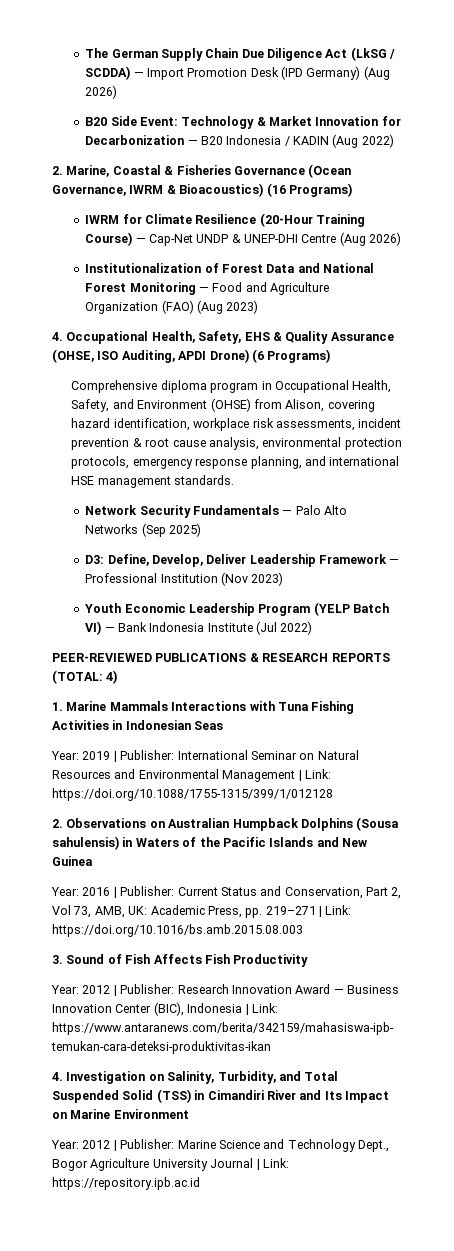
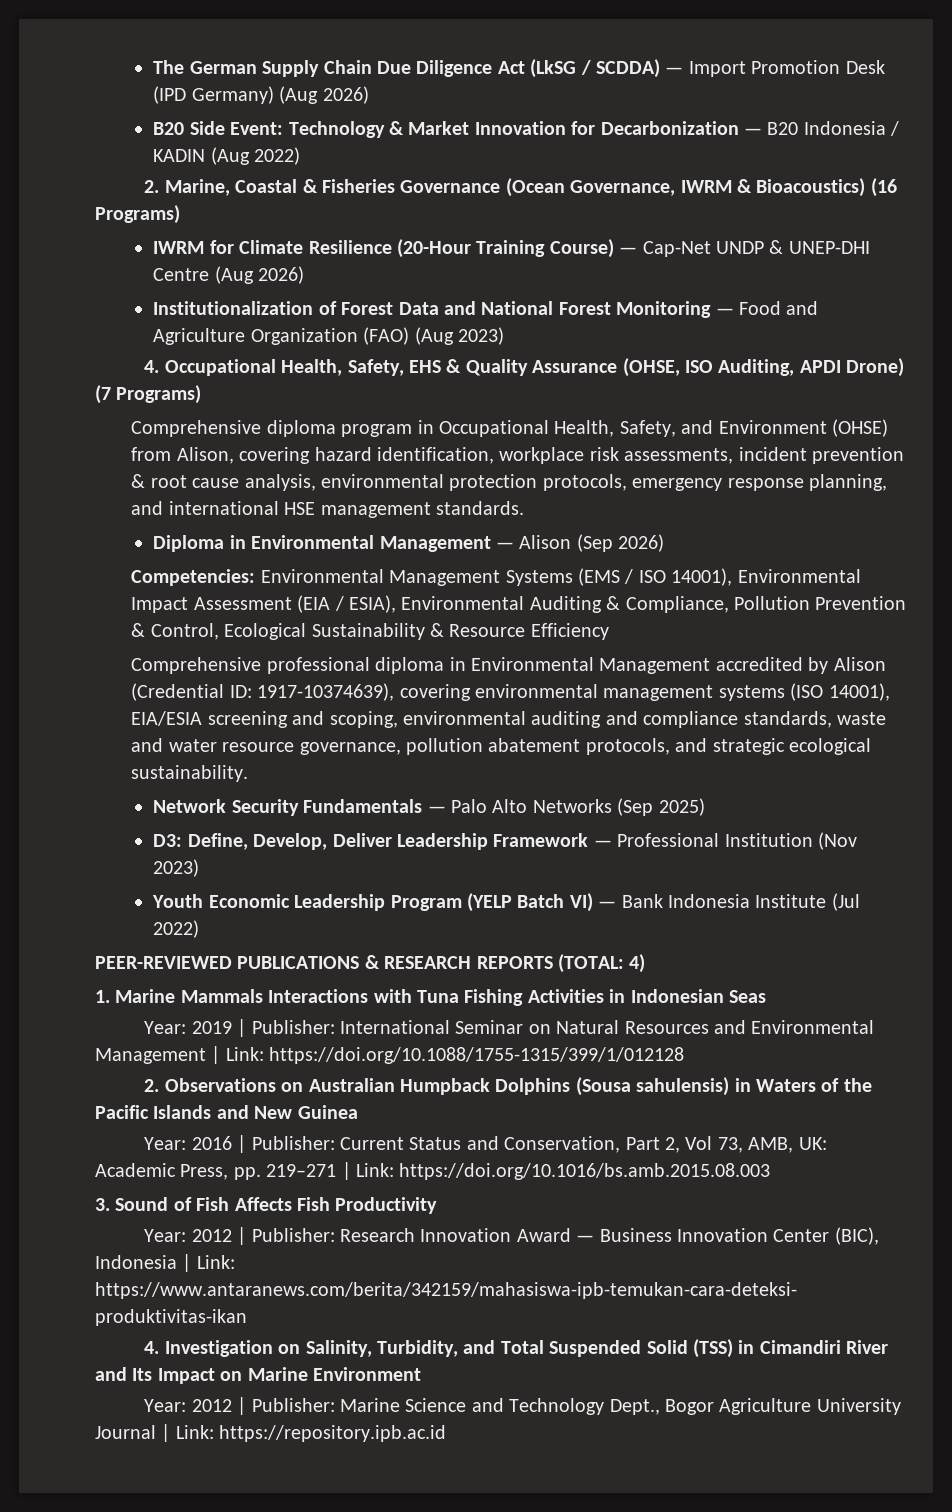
- 4. Occupational Health, Safety, EHS & Quality Assurance (OHSE, ISO Auditing, APDI Drone) (6 Programs)
+ 4. Occupational Health, Safety, EHS & Quality Assurance (OHSE, ISO Auditing, APDI Drone) (7 Programs)
+ Diploma in Environmental Management — Alison (Sep 2026)
+ Competencies: Environmental Management Systems (EMS / ISO 14001), Environmental Impact Assessment (EIA / ESIA), Environmental Auditing & Compliance, Pollution Prevention & Control, Ecological Sustainability & Resource Efficiency
+ Comprehensive professional diploma in Environmental Management accredited by Alison (Credential ID: 1917-10374639), covering environmental management systems (ISO 14001), EIA/ESIA screening and scoping, environmental auditing and compliance standards, waste and water resource governance, pollution abatement protocols, and strategic ecological sustainability.

